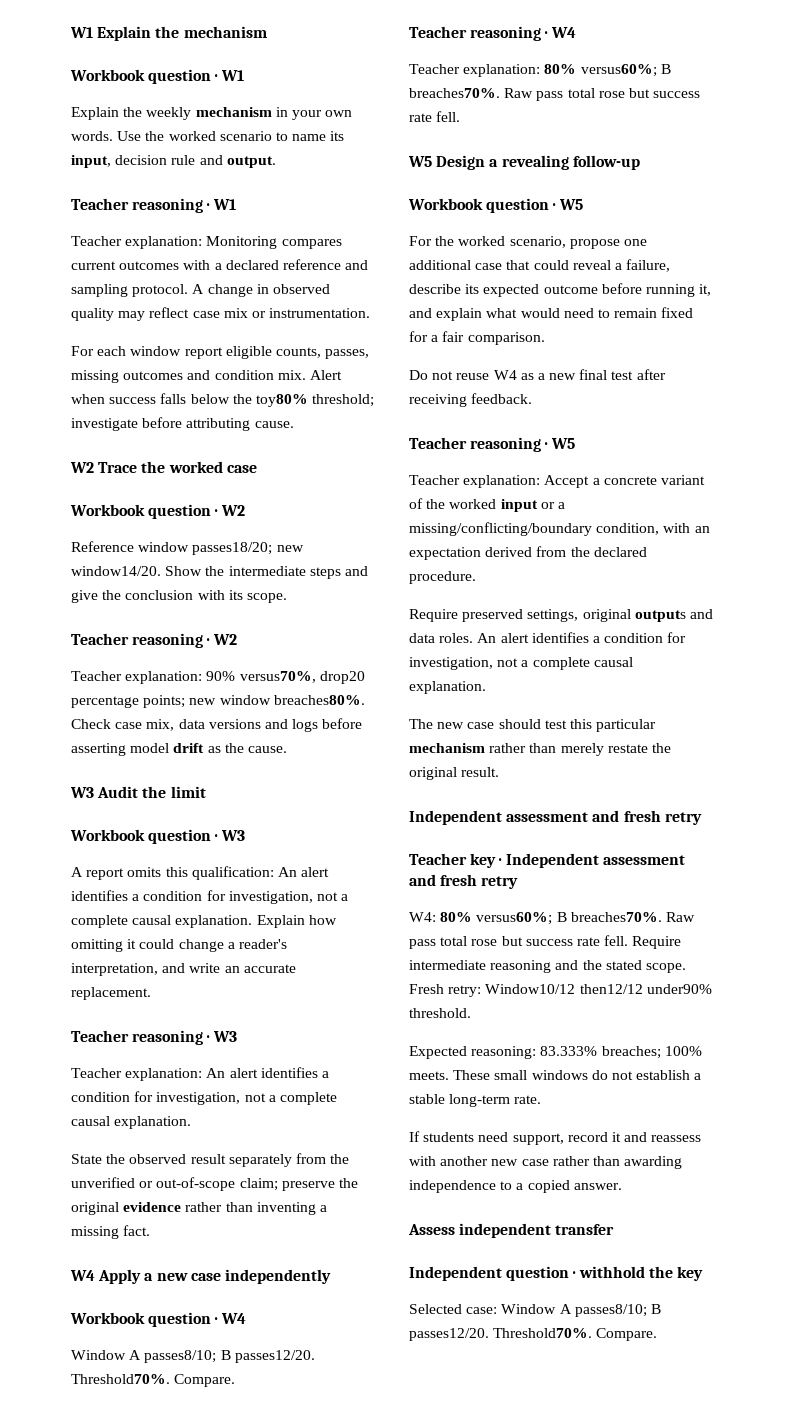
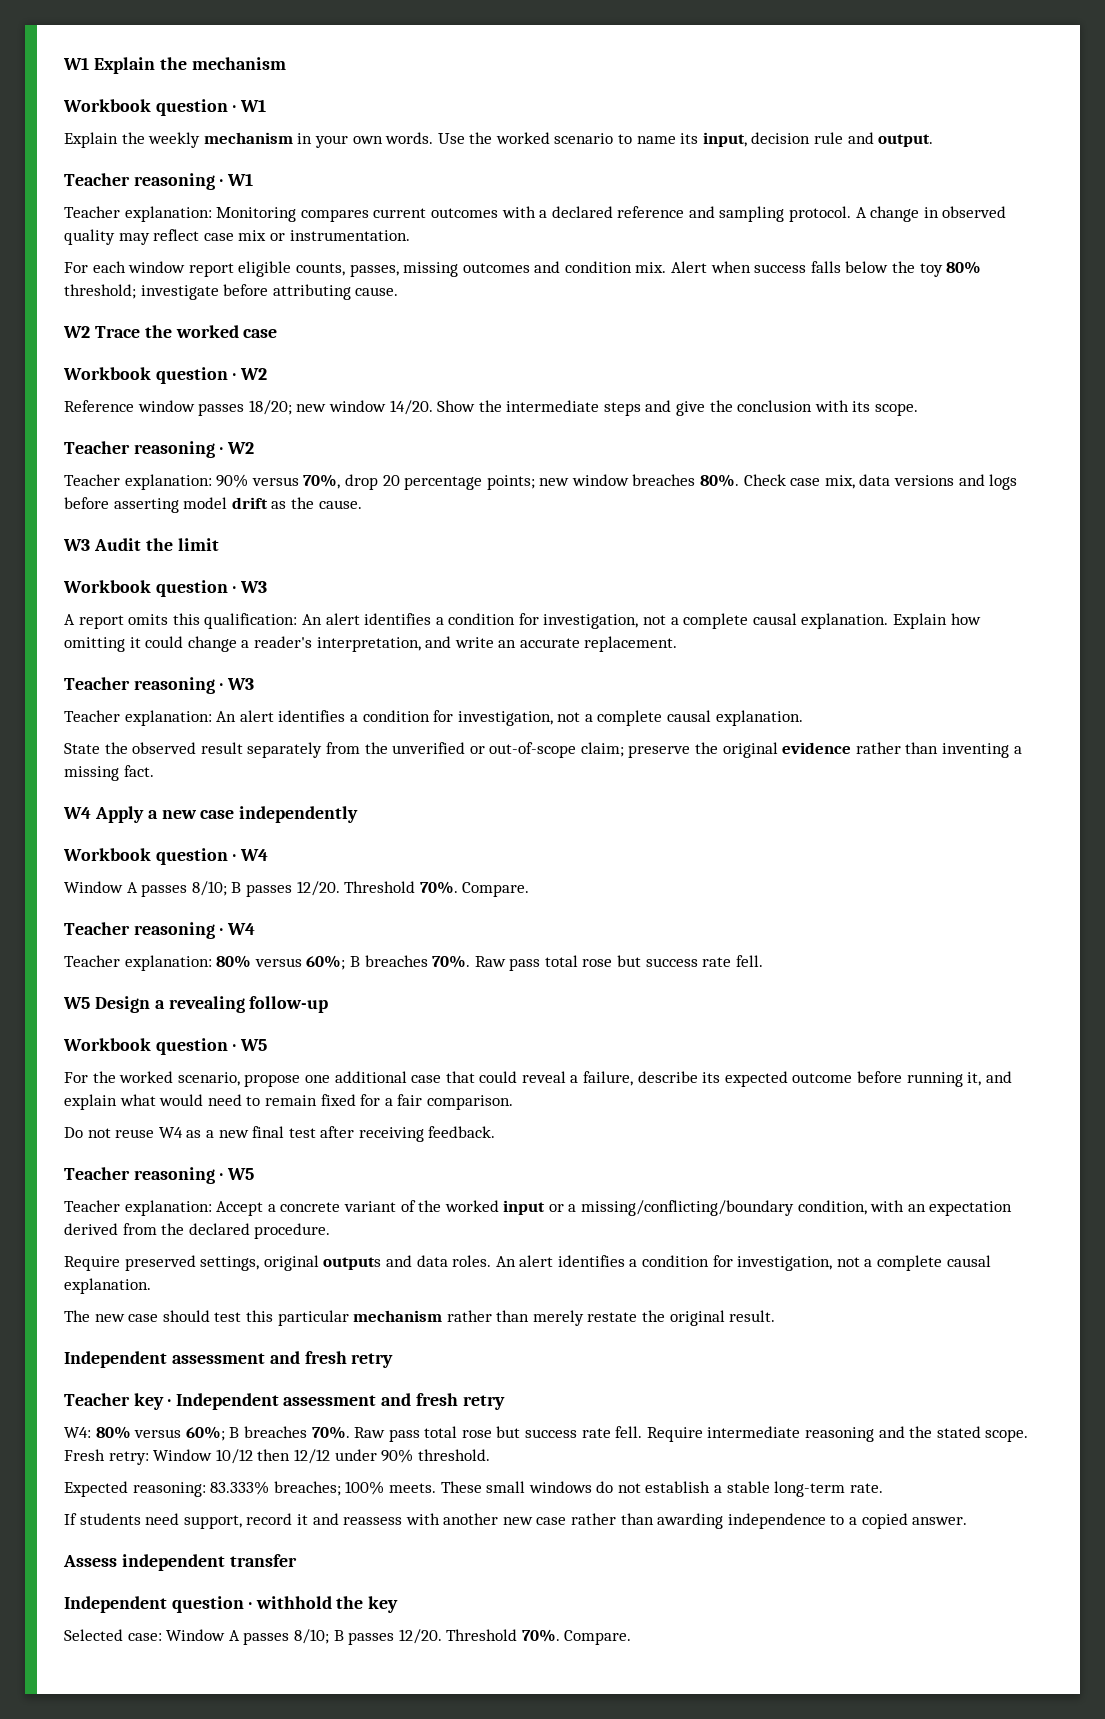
- Alert when success falls below the toy80% threshold; investigate before attributing cause.
+ Alert when success falls below the toy 80% threshold; investigate before attributing cause.
- Reference window passes18/20; new window14/20.
+ Reference window passes 18/20; new window 14/20.
- Teacher explanation: 90% versus70%, drop20 percentage points; new window breaches80%.
+ Teacher explanation: 90% versus 70%, drop 20 percentage points; new window breaches 80%.
  Workbook question · W4
- Window A passes8/10; B passes12/20. Threshold70%.
+ Window A passes 8/10; B passes 12/20. Threshold 70%.
- Teacher explanation: 80% versus60%; B breaches70%.
+ Teacher explanation: 80% versus 60%; B breaches 70%.
- W4: 80% versus60%; B breaches70%.
+ W4: 80% versus 60%; B breaches 70%.
- Fresh retry: Window10/12 then12/12 under90% threshold.
+ Fresh retry: Window 10/12 then 12/12 under 90% threshold.
- Selected case: Window A passes8/10; B passes12/20. Threshold70%.
+ Selected case: Window A passes 8/10; B passes 12/20. Threshold 70%.

